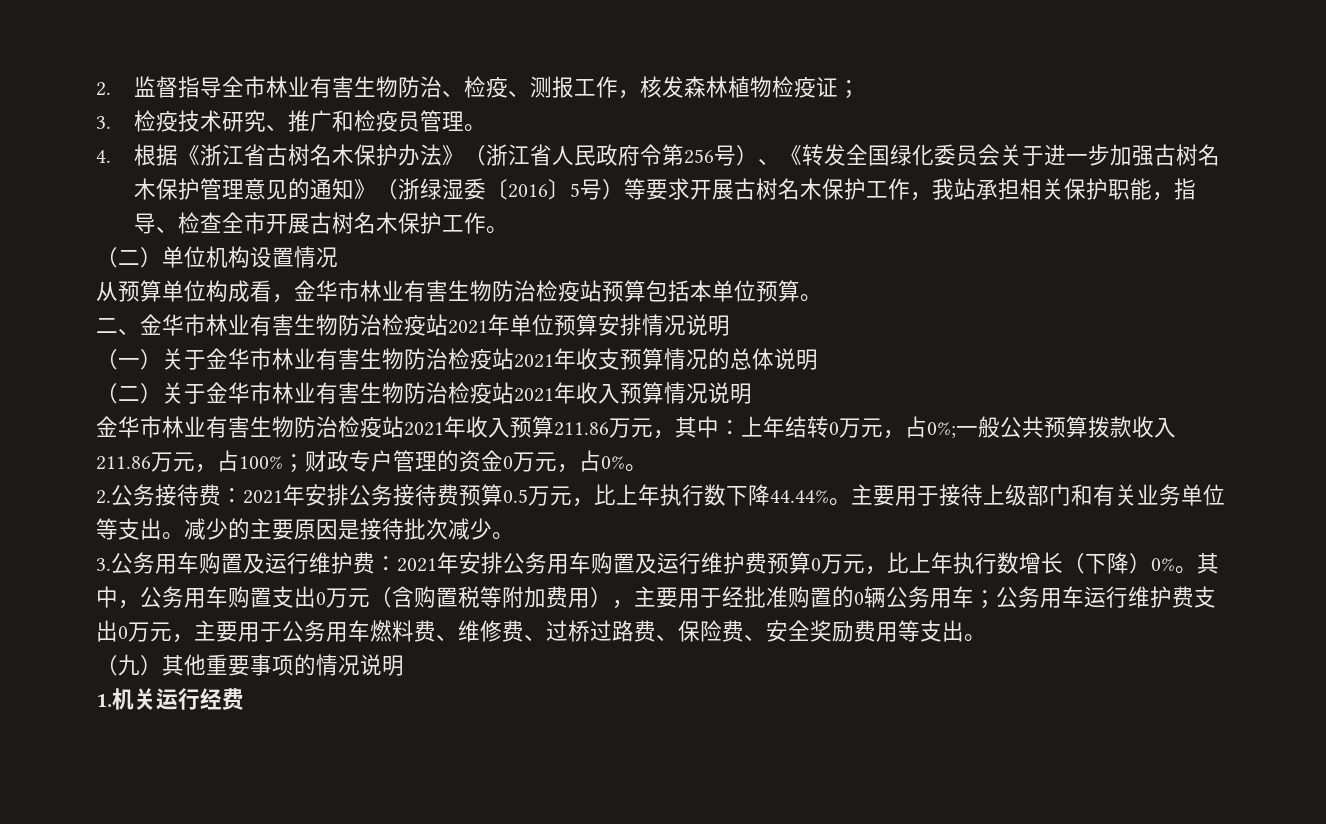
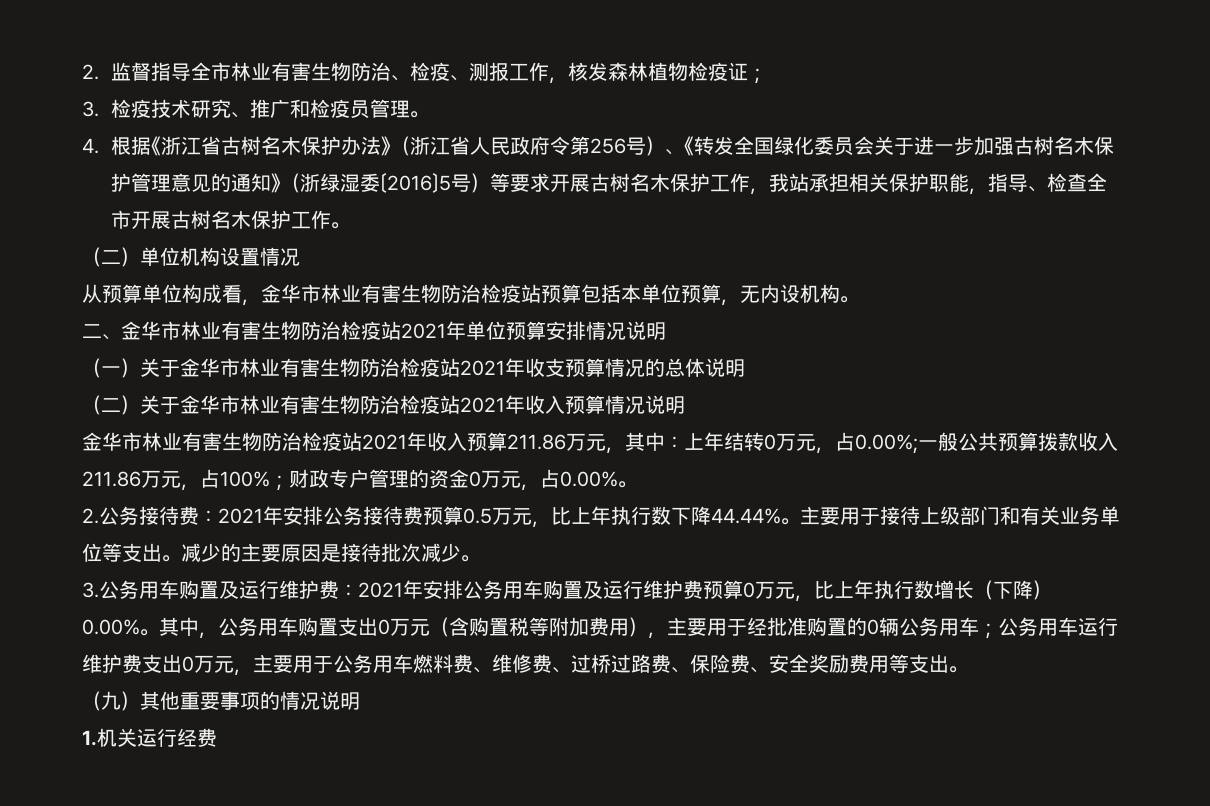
- 从预算单位构成看，金华市林业有害生物防治检疫站预算包括本单位预算。
+ 从预算单位构成看，金华市林业有害生物防治检疫站预算包括本单位预算，无内设机构。
- 金华市林业有害生物防治检疫站2021年收入预算211.86万元，其中：上年结转0万元，占0%;一般公共预算拨款收入211.86万元，占100%；财政专户管理的资金0万元，占0%。
+ 金华市林业有害生物防治检疫站2021年收入预算211.86万元，其中：上年结转0万元，占0.00%;一般公共预算拨款收入211.86万元，占100%；财政专户管理的资金0万元，占0.00%。
- 3.公务用车购置及运行维护费：2021年安排公务用车购置及运行维护费预算0万元，比上年执行数增长（下降）0%。
+ 3.公务用车购置及运行维护费：2021年安排公务用车购置及运行维护费预算0万元，比上年执行数增长（下降）0.00%。

